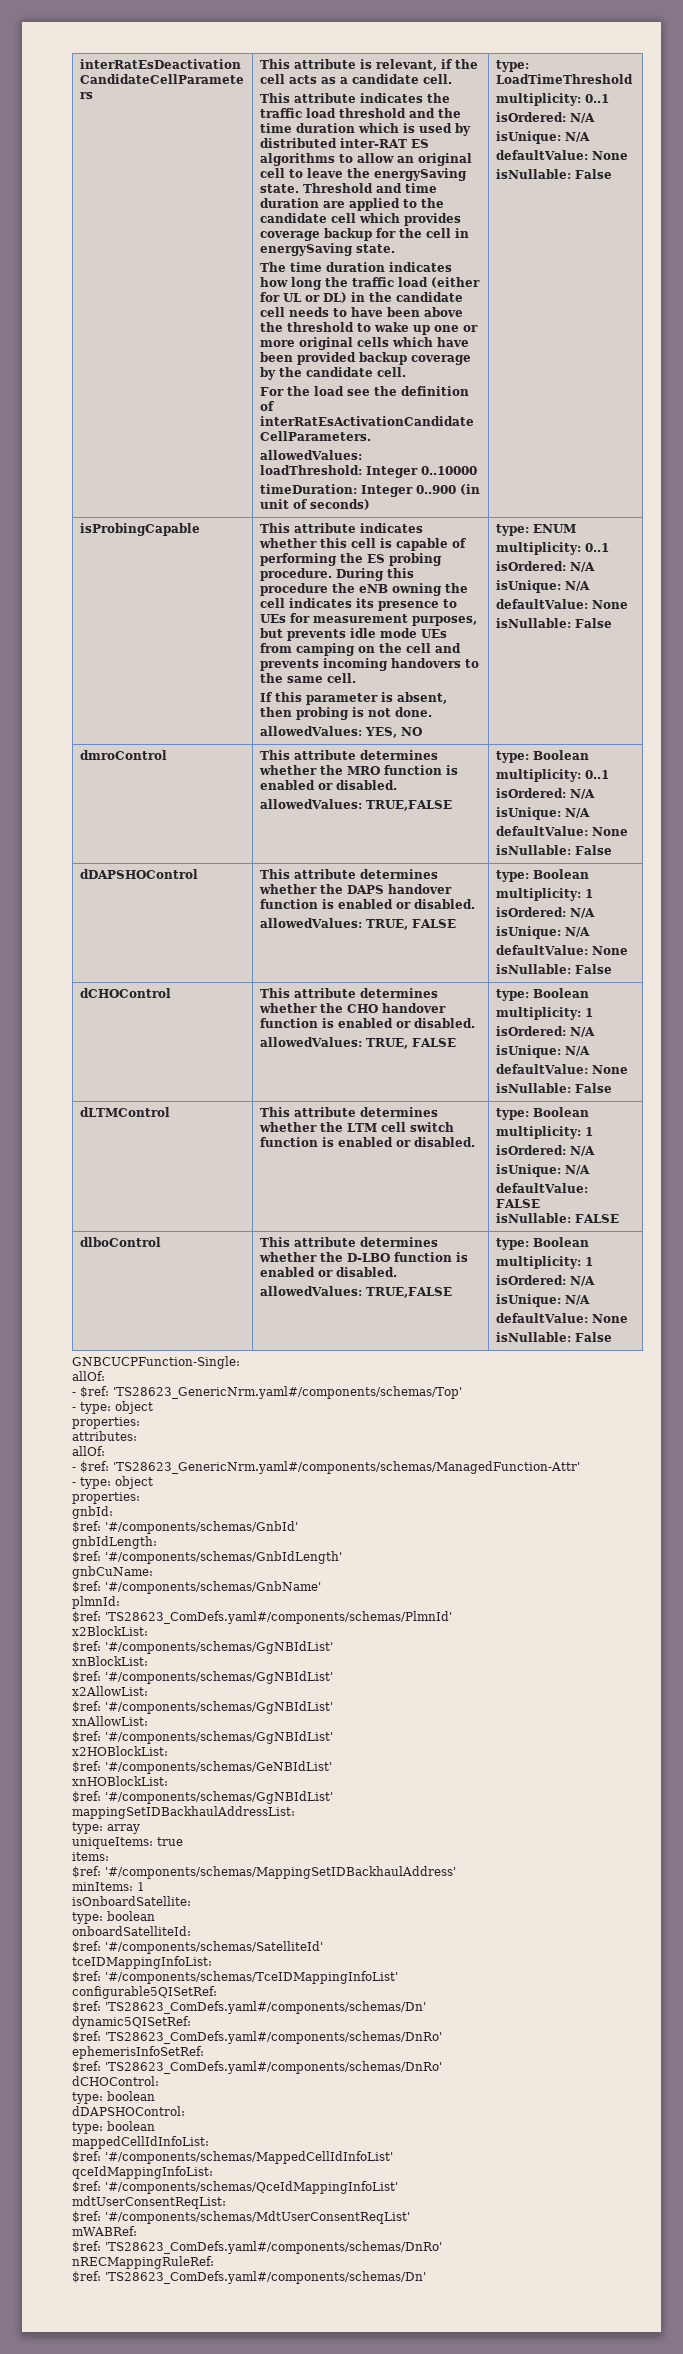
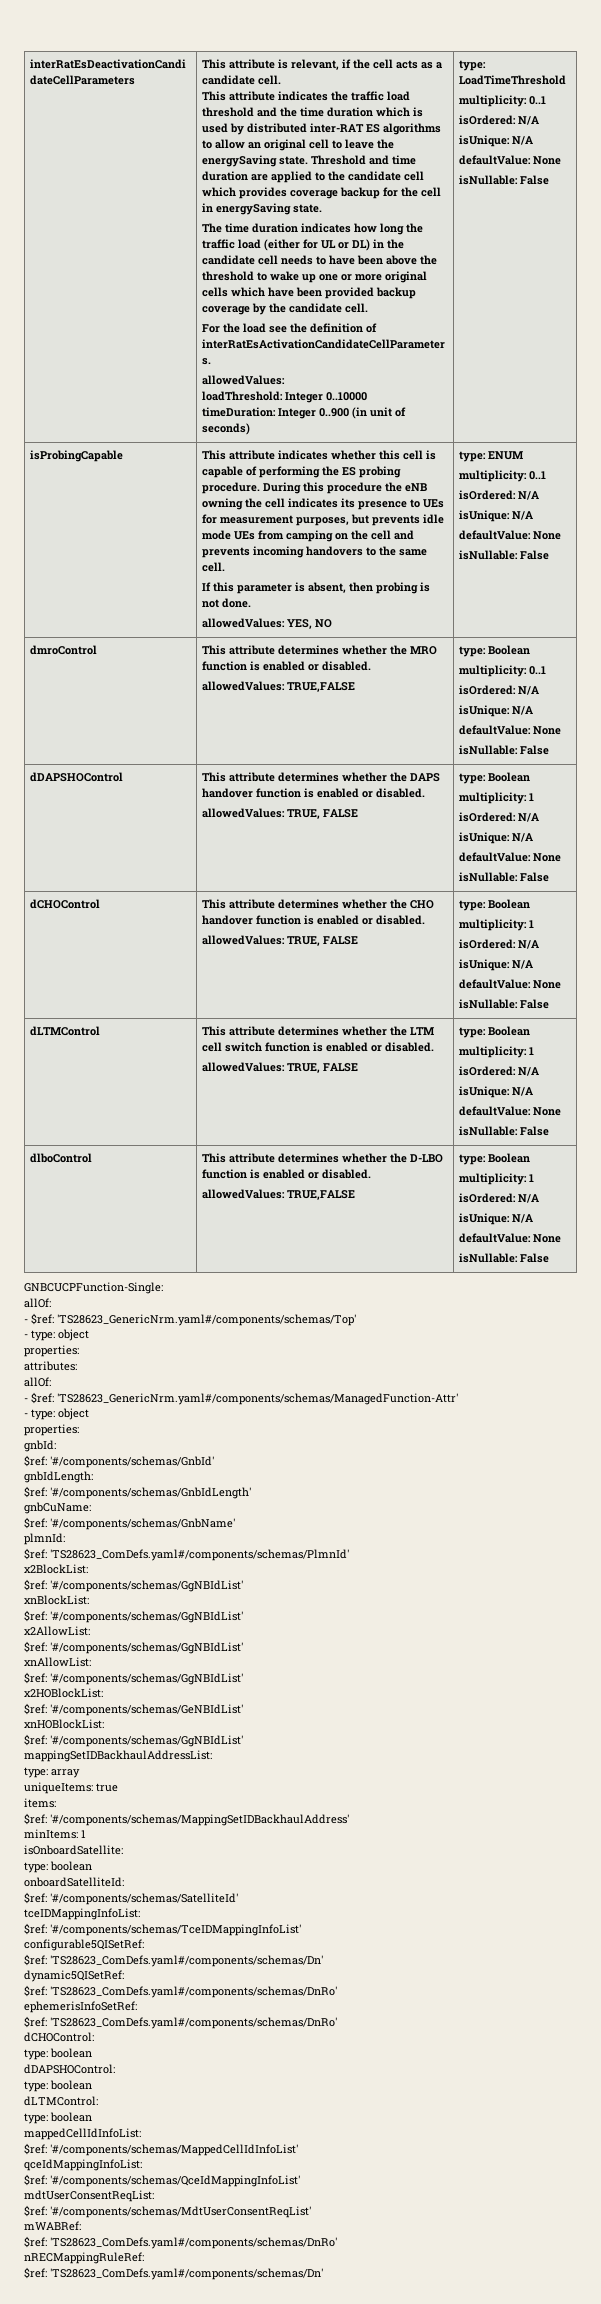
- dLTMControl | This attribute determines whether the LTM cell switch function is enabled or disabled. | type: Boolean
+ dLTMControl | This attribute determines whether the LTM cell switch function is enabled or disabled.
+ allowedValues: TRUE, FALSE | type: Boolean
  multiplicity: 1
  isOrdered: N/A
  isUnique: N/A
- defaultValue: FALSE
- isNullable: FALSE
+ defaultValue: None
+ isNullable: False
+ dLTMControl:
+ type: boolean

